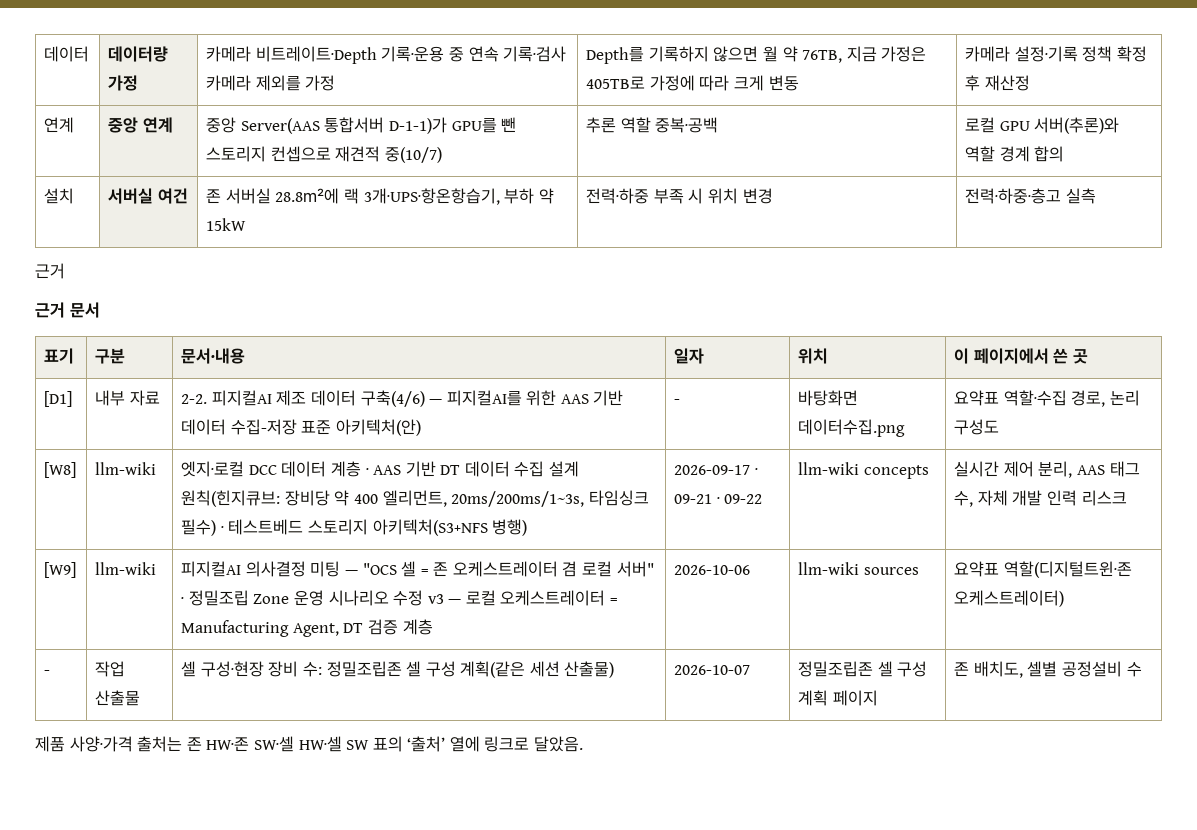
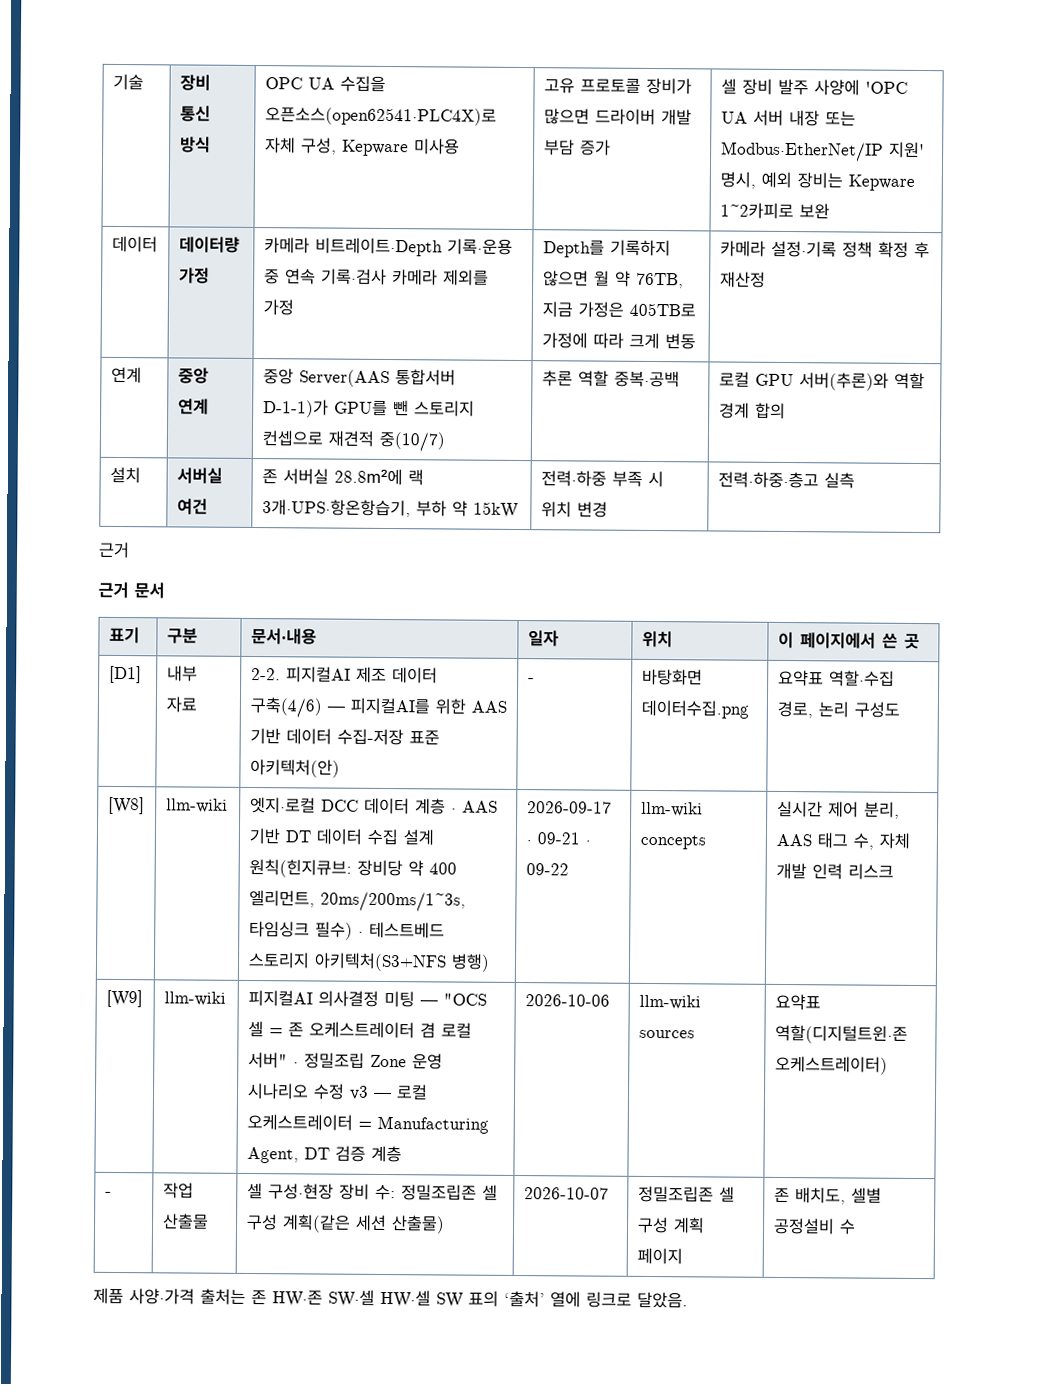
+ 기술 | 장비 통신 방식 | OPC UA 수집을 오픈소스(open62541·PLC4X)로 자체 구성, Kepware 미사용 | 고유 프로토콜 장비가 많으면 드라이버 개발 부담 증가 | 셀 장비 발주 사양에 'OPC UA 서버 내장 또는 Modbus·EtherNet/IP 지원' 명시, 예외 장비는 Kepware 1~2카피로 보완

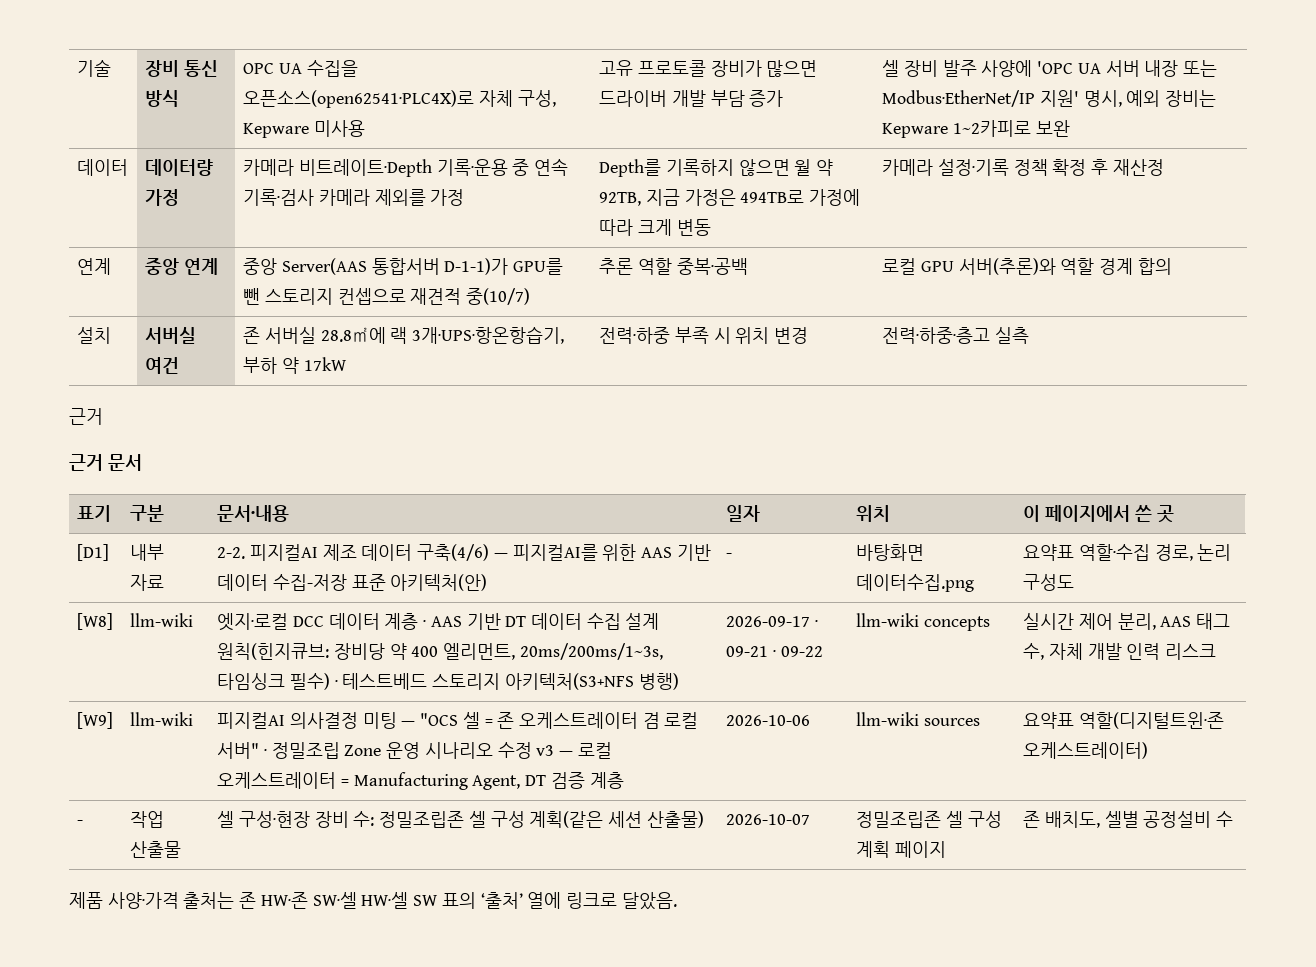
- 데이터 | 데이터량 가정 | 카메라 비트레이트·Depth 기록·운용 중 연속 기록·검사 카메라 제외를 가정 | Depth를 기록하지 않으면 월 약 76TB, 지금 가정은 405TB로 가정에 따라 크게 변동 | 카메라 설정·기록 정책 확정 후 재산정
+ 데이터 | 데이터량 가정 | 카메라 비트레이트·Depth 기록·운용 중 연속 기록·검사 카메라 제외를 가정 | Depth를 기록하지 않으면 월 약 92TB, 지금 가정은 494TB로 가정에 따라 크게 변동 | 카메라 설정·기록 정책 확정 후 재산정
- 설치 | 서버실 여건 | 존 서버실 28.8㎡에 랙 3개·UPS·항온항습기, 부하 약 15kW | 전력·하중 부족 시 위치 변경 | 전력·하중·층고 실측
+ 설치 | 서버실 여건 | 존 서버실 28.8㎡에 랙 3개·UPS·항온항습기, 부하 약 17kW | 전력·하중 부족 시 위치 변경 | 전력·하중·층고 실측

